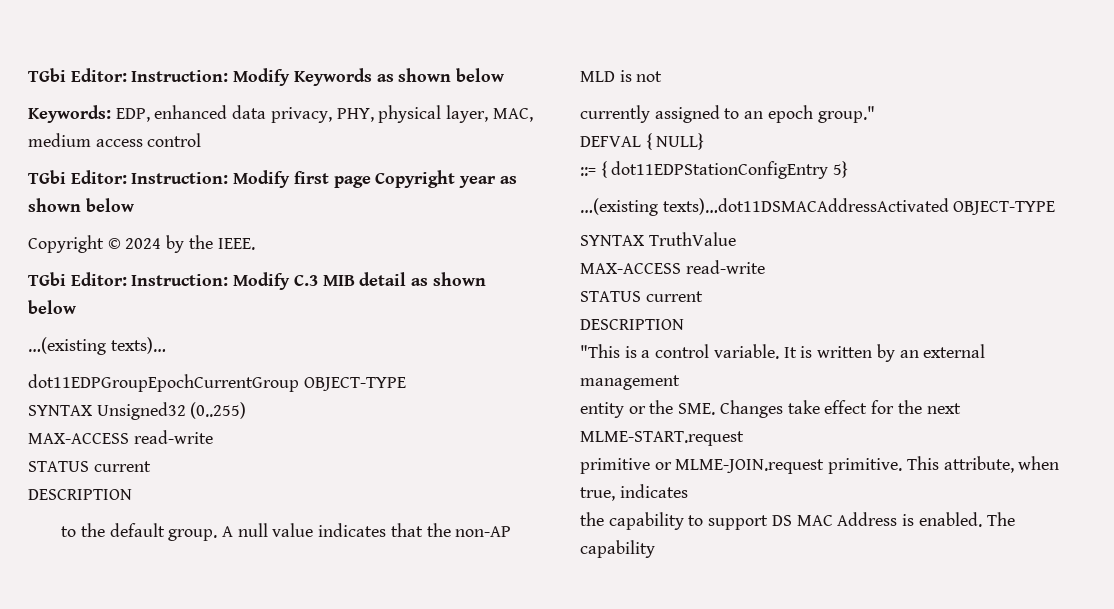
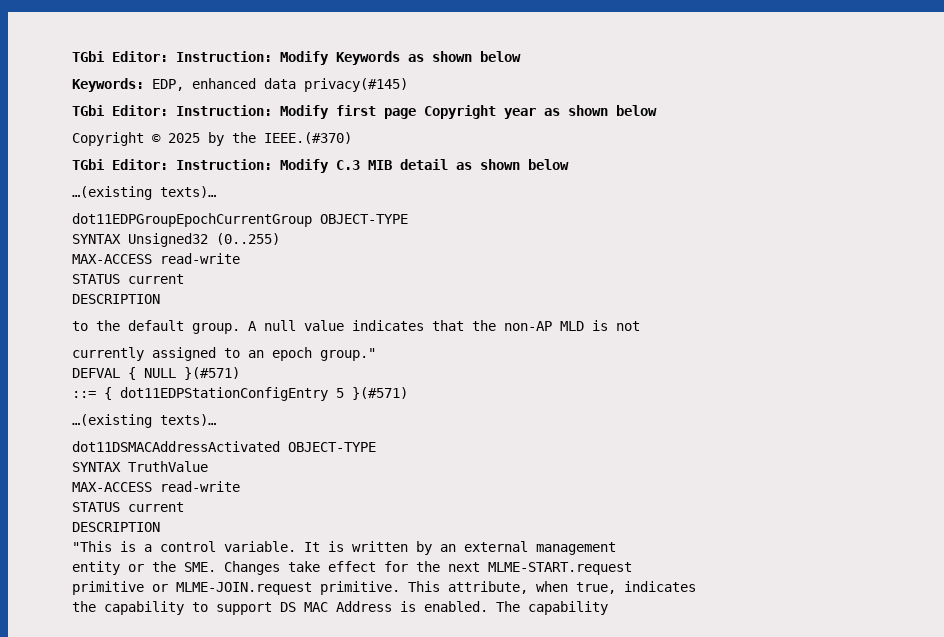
- Keywords: EDP, enhanced data privacy, PHY, physical layer, MAC, medium access control
+ Keywords: EDP, enhanced data privacy(#145)
- Copyright © 2024 by the IEEE.
+ Copyright © 2025 by the IEEE.(#370)
- DEFVAL { NULL}
+ DEFVAL { NULL }(#571)
- ::= { dot11EDPStationConfigEntry 5}
- …(existing texts)…dot11DSMACAddressActivated OBJECT-TYPE
+ ::= { dot11EDPStationConfigEntry 5 }(#571)
+ …(existing texts)…
+ dot11DSMACAddressActivated OBJECT-TYPE

